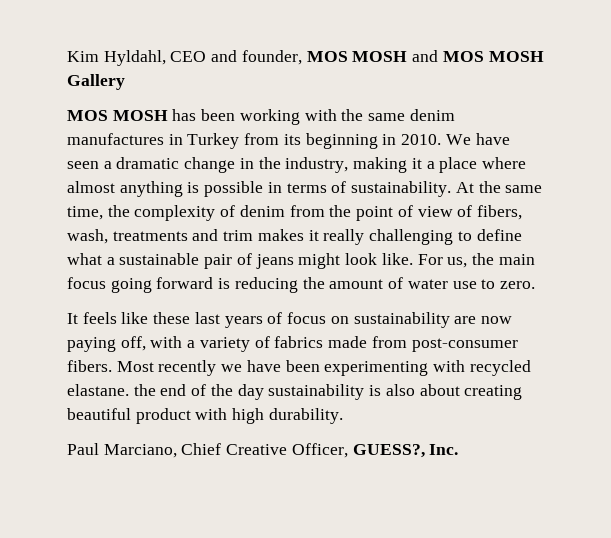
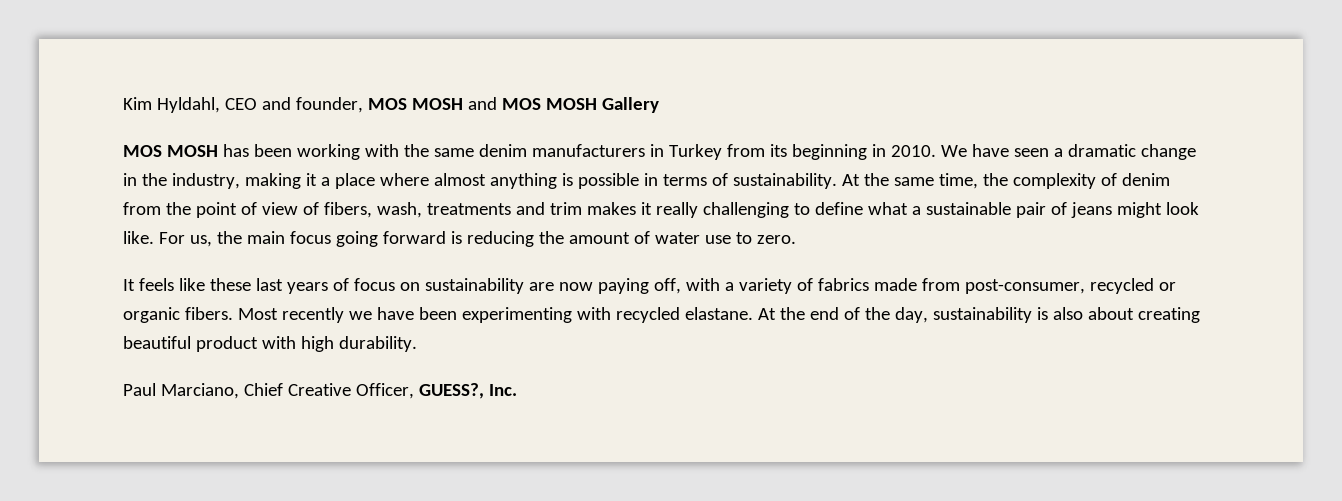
- MOS MOSH has been working with the same denim manufactures in Turkey from its beginning in 2010.
+ MOS MOSH has been working with the same denim manufacturers in Turkey from its beginning in 2010.
- It feels like these last years of focus on sustainability are now paying off, with a variety of fabrics made from post-consumer fibers.
+ It feels like these last years of focus on sustainability are now paying off, with a variety of fabrics made from post-consumer, recycled or organic fibers.
- Most recently we have been experimenting with recycled elastane. the end of the day sustainability is also about creating beautiful product with high durability.
+ Most recently we have been experimenting with recycled elastane. At the end of the day, sustainability is also about creating beautiful product with high durability.

